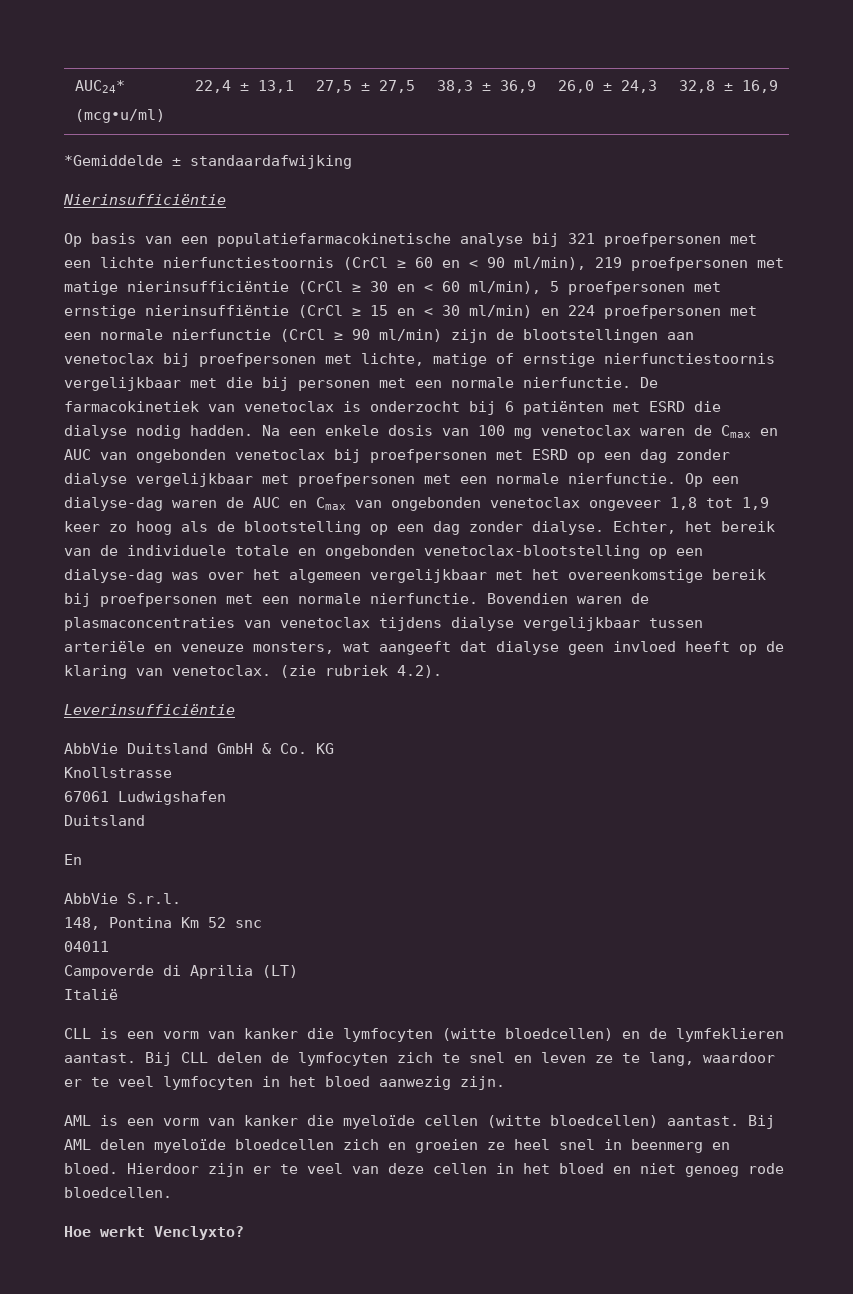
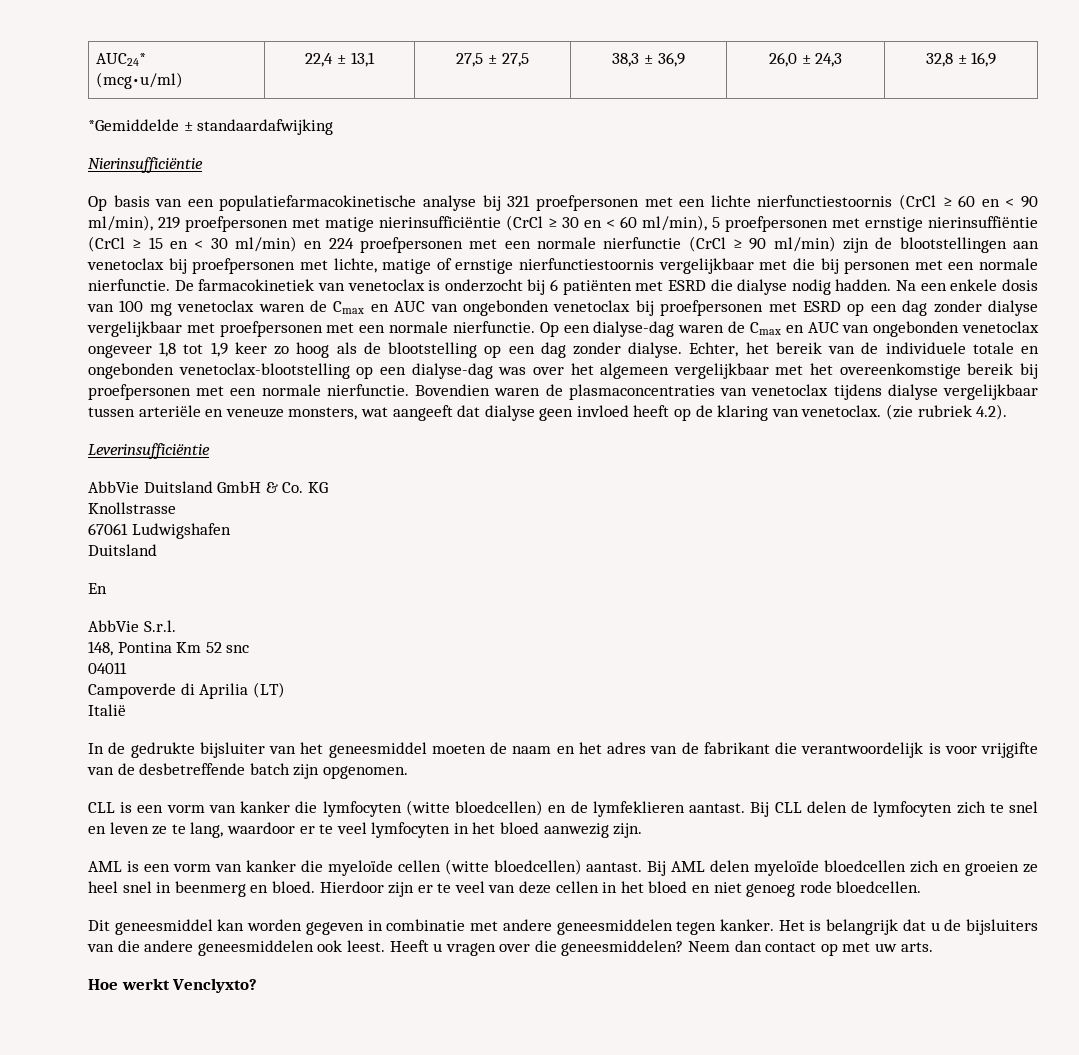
- Op een dialyse-dag waren de AUC en Cmax van ongebonden venetoclax ongeveer 1,8 tot 1,9 keer zo hoog als de blootstelling op een dag zonder dialyse.
+ Op een dialyse-dag waren de Cmax en AUC van ongebonden venetoclax ongeveer 1,8 tot 1,9 keer zo hoog als de blootstelling op een dag zonder dialyse.
+ In de gedrukte bijsluiter van het geneesmiddel moeten de naam en het adres van de fabrikant die verantwoordelijk is voor vrijgifte van de desbetreffende batch zijn opgenomen.
+ Dit geneesmiddel kan worden gegeven in combinatie met andere geneesmiddelen tegen kanker. Het is belangrijk dat u de bijsluiters van die andere geneesmiddelen ook leest. Heeft u vragen over die geneesmiddelen? Neem dan contact op met uw arts.

